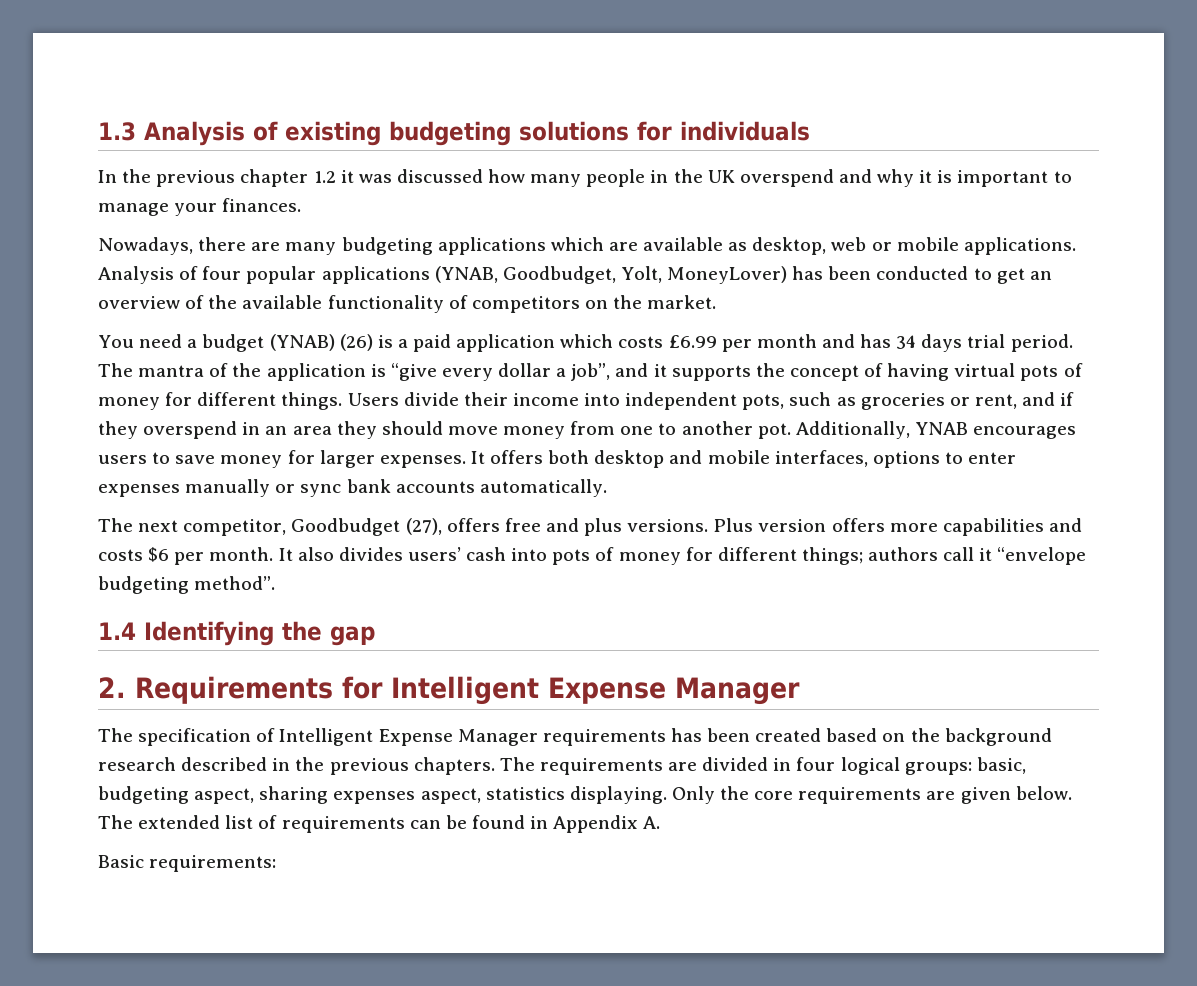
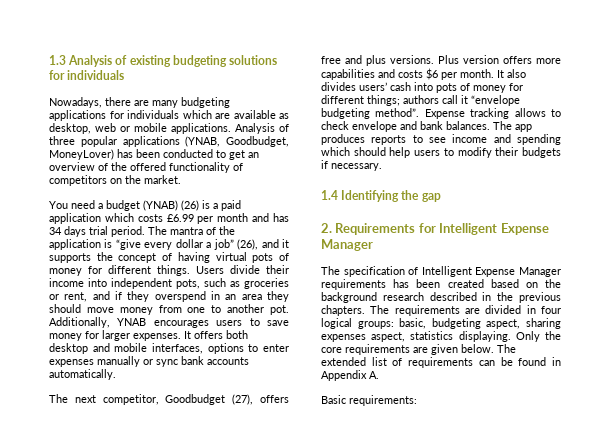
- In the previous chapter 1.2 it was discussed how many people in the UK overspend and why it is important to manage your finances.
- Nowadays, there are many budgeting applications which are available as desktop, web or mobile applications.
+ Nowadays, there are many budgeting applications for individuals which are available as desktop, web or mobile applications.
- Analysis of four popular applications (YNAB, Goodbudget, Yolt, MoneyLover) has been conducted to get an overview of the available functionality of competitors on the market.
+ Analysis of three popular applications (YNAB, Goodbudget, MoneyLover) has been conducted to get an overview of the offered functionality of competitors on the market.
- The mantra of the application is “give every dollar a job”, and it supports the concept of having virtual pots of money for different things.
+ The mantra of the application is “give every dollar a job” (26), and it supports the concept of having virtual pots of money for different things.
+ Expense tracking allows to check envelope and bank balances. The app produces reports to see income and spending which should help users to modify their budgets if necessary.

